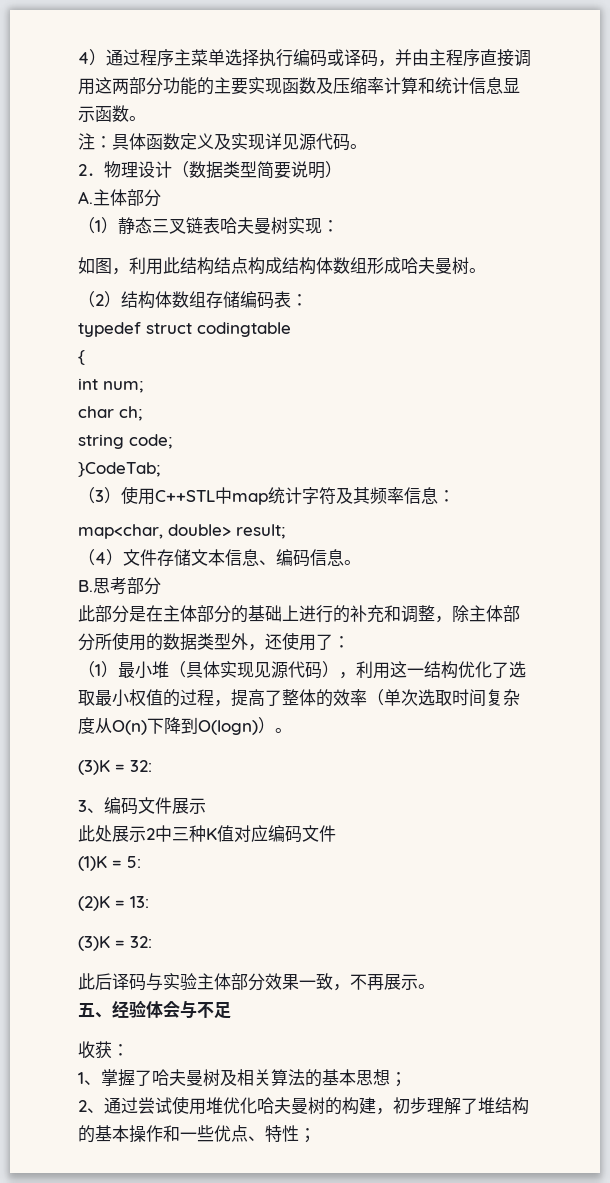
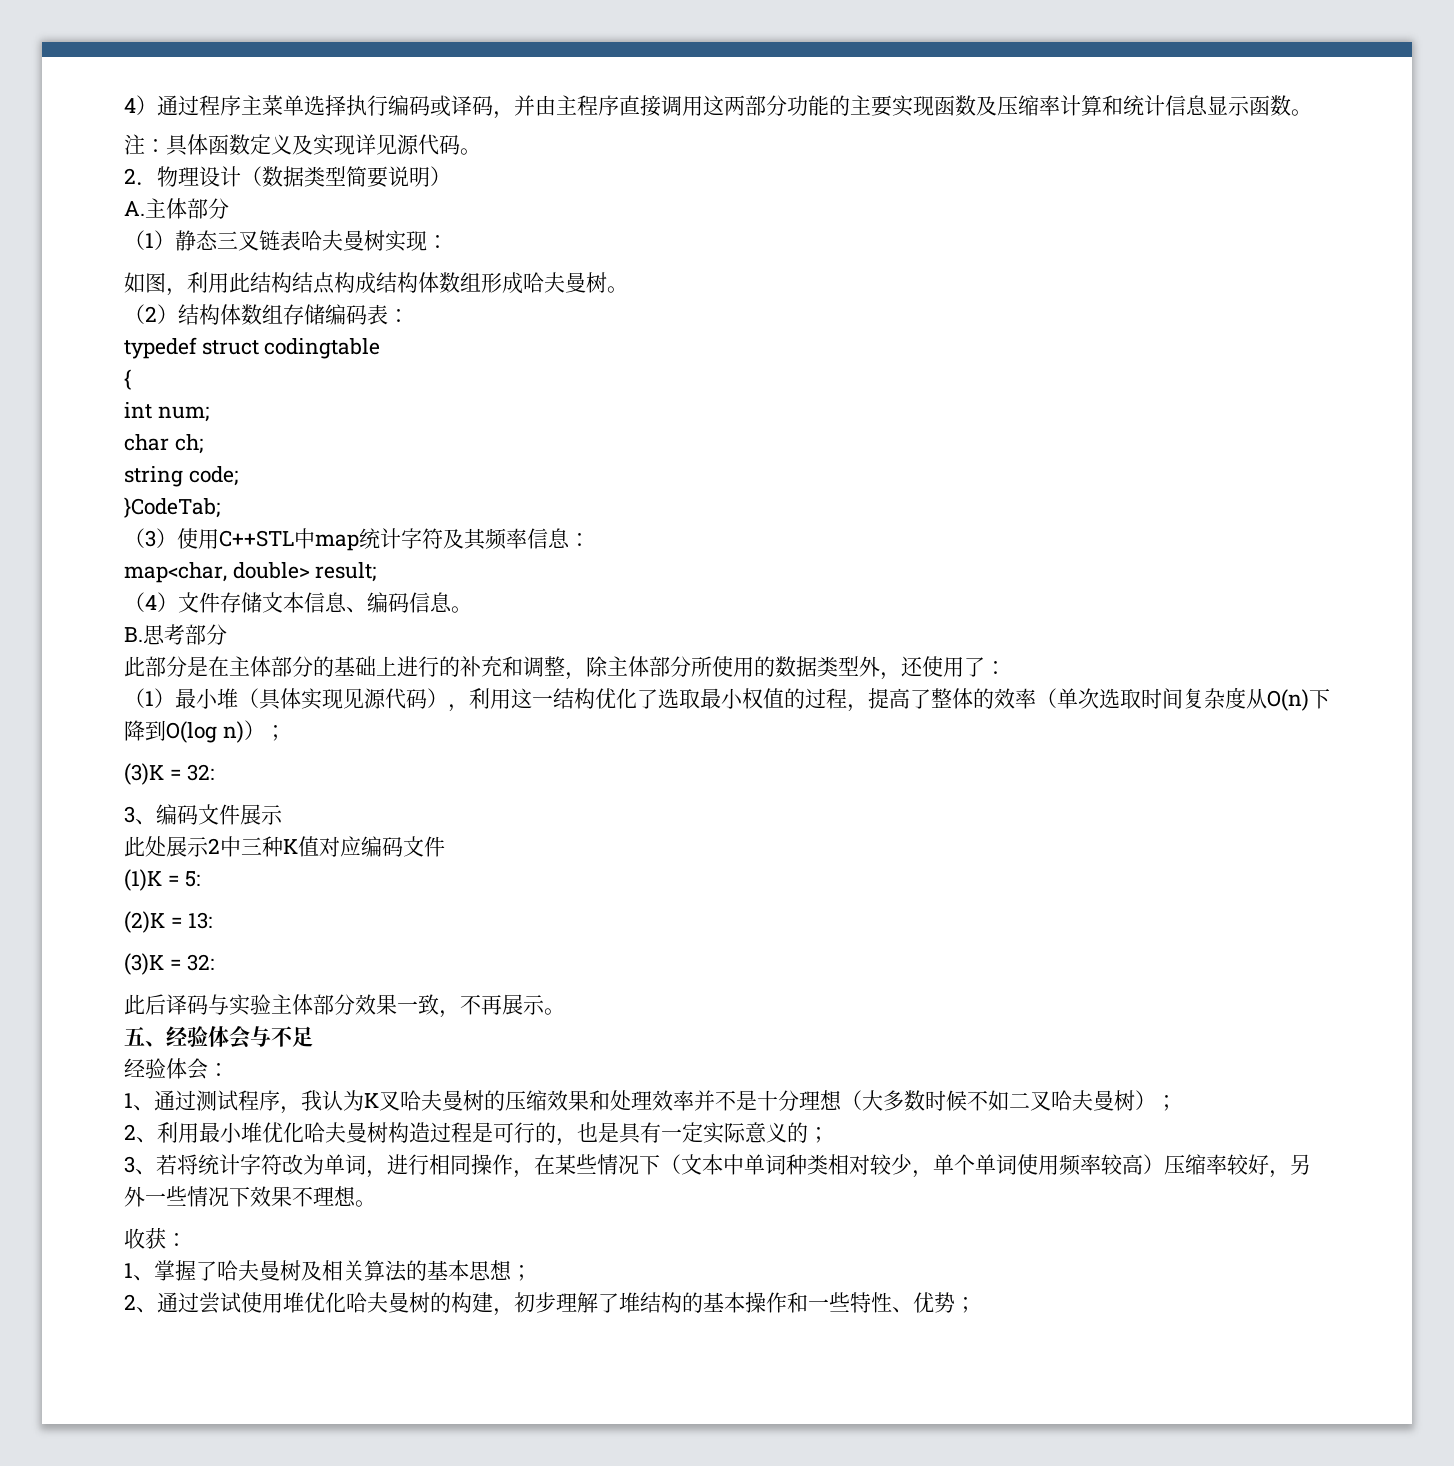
- （1）最小堆（具体实现见源代码），利用这一结构优化了选取最小权值的过程，提高了整体的效率（单次选取时间复杂度从O(n)下降到O(logn)）。
+ （1）最小堆（具体实现见源代码），利用这一结构优化了选取最小权值的过程，提高了整体的效率（单次选取时间复杂度从O(n)下降到O(log n)）；
+ 经验体会：
+ 1、通过测试程序，我认为K叉哈夫曼树的压缩效果和处理效率并不是十分理想（大多数时候不如二叉哈夫曼树）；
+ 2、利用最小堆优化哈夫曼树构造过程是可行的，也是具有一定实际意义的；
+ 3、若将统计字符改为单词，进行相同操作，在某些情况下（文本中单词种类相对较少，单个单词使用频率较高）压缩率较好，另外一些情况下效果不理想。
- 2、通过尝试使用堆优化哈夫曼树的构建，初步理解了堆结构的基本操作和一些优点、特性；
+ 2、通过尝试使用堆优化哈夫曼树的构建，初步理解了堆结构的基本操作和一些特性、优势；

